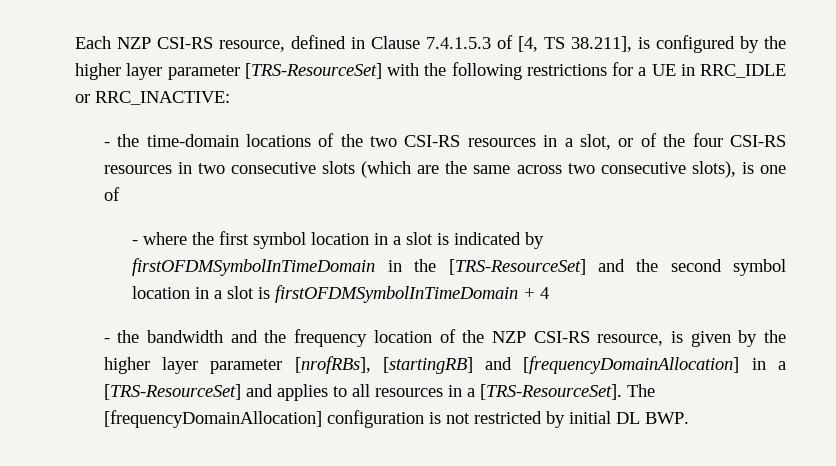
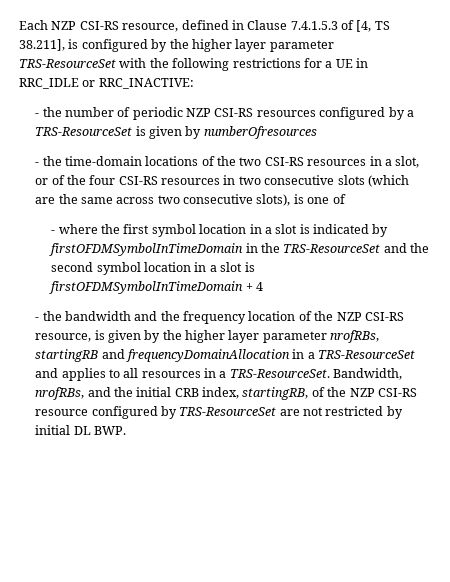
- Each NZP CSI-RS resource, defined in Clause 7.4.1.5.3 of [4, TS 38.211], is configured by the higher layer parameter [TRS-ResourceSet] with the following restrictions for a UE in RRC_IDLE or RRC_INACTIVE:
+ Each NZP CSI-RS resource, defined in Clause 7.4.1.5.3 of [4, TS 38.211], is configured by the higher layer parameter TRS-ResourceSet with the following restrictions for a UE in RRC_IDLE or RRC_INACTIVE:
+ - the number of periodic NZP CSI-RS resources configured by a TRS-ResourceSet is given by numberOfresources
- - where the first symbol location in a slot is indicated by firstOFDMSymbolInTimeDomain in the [TRS-ResourceSet] and the second symbol location in a slot is firstOFDMSymbolInTimeDomain + 4
+ - where the first symbol location in a slot is indicated by firstOFDMSymbolInTimeDomain in the TRS-ResourceSet and the second symbol location in a slot is firstOFDMSymbolInTimeDomain + 4
- - the bandwidth and the frequency location of the NZP CSI-RS resource, is given by the higher layer parameter [nrofRBs], [startingRB] and [frequencyDomainAllocation] in a [TRS-ResourceSet] and applies to all resources in a [TRS-ResourceSet]. The [frequencyDomainAllocation] configuration is not restricted by initial DL BWP.
+ - the bandwidth and the frequency location of the NZP CSI-RS resource, is given by the higher layer parameter nrofRBs, startingRB and frequencyDomainAllocation in a TRS-ResourceSet and applies to all resources in a TRS-ResourceSet. Bandwidth, nrofRBs, and the initial CRB index, startingRB, of the NZP CSI-RS resource configured by TRS-ResourceSet are not restricted by initial DL BWP.

